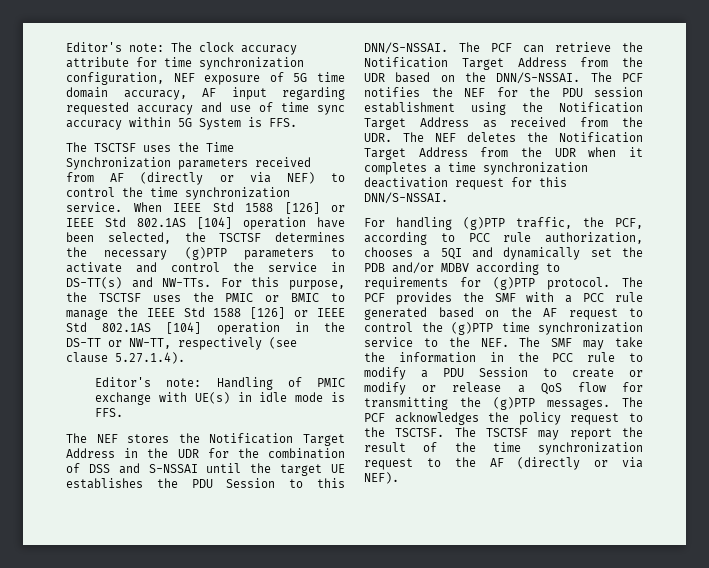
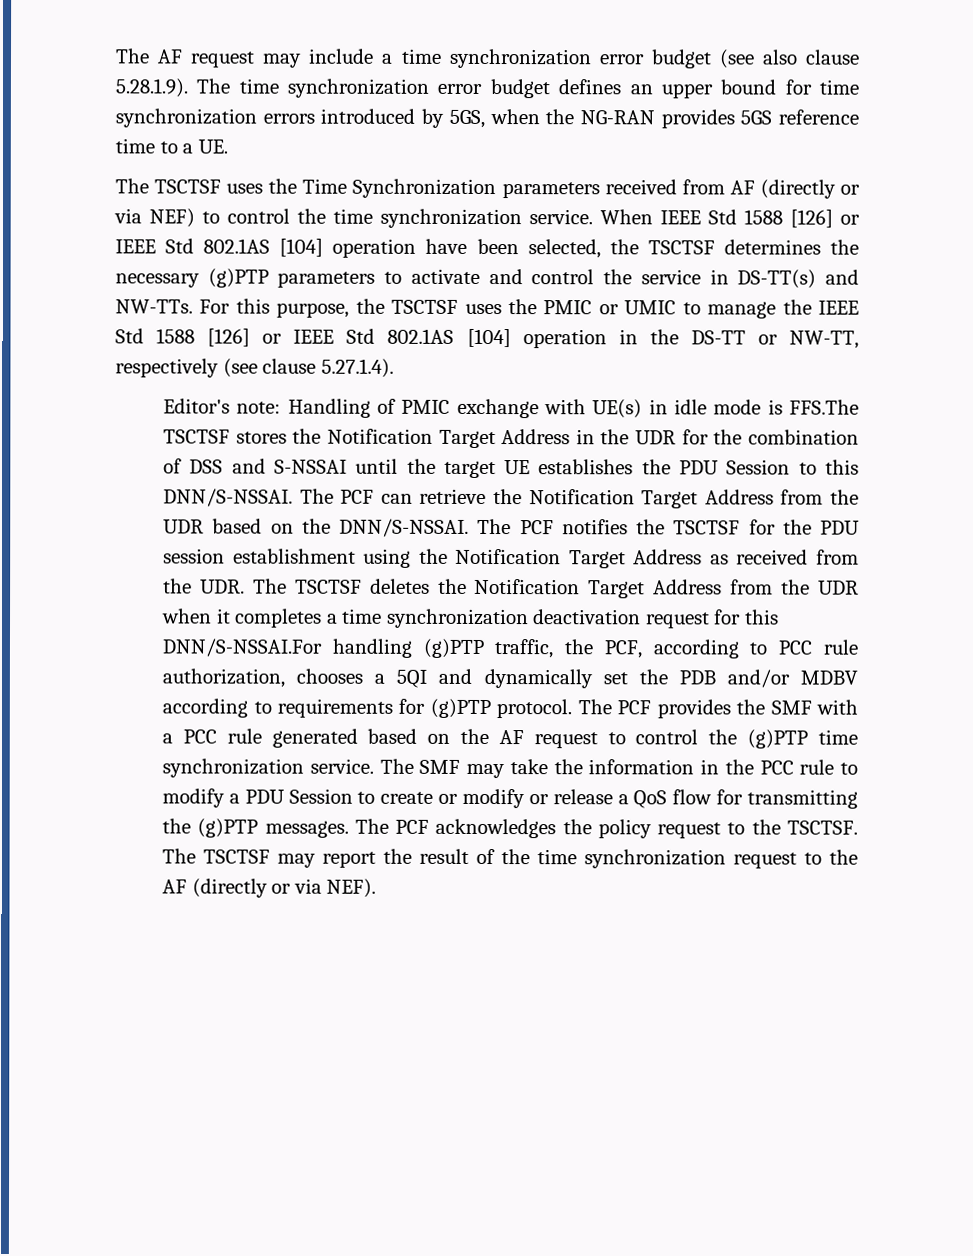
- Editor's note: The clock accuracy attribute for time synchronization configuration, NEF exposure of 5G time domain accuracy, AF input regarding requested accuracy and use of time sync accuracy within 5G System is FFS.
+ The AF request may include a time synchronization error budget (see also clause 5.28.1.9). The time synchronization error budget defines an upper bound for time synchronization errors introduced by 5GS, when the NG-RAN provides 5GS reference time to a UE.
- For this purpose, the TSCTSF uses the PMIC or BMIC to manage the IEEE Std 1588 [126] or IEEE Std 802.1AS [104] operation in the DS-TT or NW-TT, respectively (see clause 5.27.1.4).
+ For this purpose, the TSCTSF uses the PMIC or UMIC to manage the IEEE Std 1588 [126] or IEEE Std 802.1AS [104] operation in the DS-TT or NW-TT, respectively (see clause 5.27.1.4).
- Editor's note: Handling of PMIC exchange with UE(s) in idle mode is FFS.
- The NEF stores the Notification Target Address in the UDR for the combination of DSS and S-NSSAI until the target UE establishes the PDU Session to this DNN/S-NSSAI.
+ Editor's note: Handling of PMIC exchange with UE(s) in idle mode is FFS.The TSCTSF stores the Notification Target Address in the UDR for the combination of DSS and S-NSSAI until the target UE establishes the PDU Session to this DNN/S-NSSAI.
- The PCF notifies the NEF for the PDU session establishment using the Notification Target Address as received from the UDR. The NEF deletes the Notification Target Address from the UDR when it completes a time synchronization deactivation request for this DNN/S-NSSAI.
- For handling (g)PTP traffic, the PCF, according to PCC rule authorization, chooses a 5QI and dynamically set the PDB and/or MDBV according to requirements for (g)PTP protocol.
+ The PCF notifies the TSCTSF for the PDU session establishment using the Notification Target Address as received from the UDR. The TSCTSF deletes the Notification Target Address from the UDR when it completes a time synchronization deactivation request for this DNN/S-NSSAI.For handling (g)PTP traffic, the PCF, according to PCC rule authorization, chooses a 5QI and dynamically set the PDB and/or MDBV according to requirements for (g)PTP protocol.
- The PCF provides the SMF with a PCC rule generated based on the AF request to control the (g)PTP time synchronization service to the NEF. The SMF may take the information in the PCC rule to modify a PDU Session to create or modify or release a QoS flow for transmitting the (g)PTP messages.
+ The PCF provides the SMF with a PCC rule generated based on the AF request to control the (g)PTP time synchronization service. The SMF may take the information in the PCC rule to modify a PDU Session to create or modify or release a QoS flow for transmitting the (g)PTP messages.

